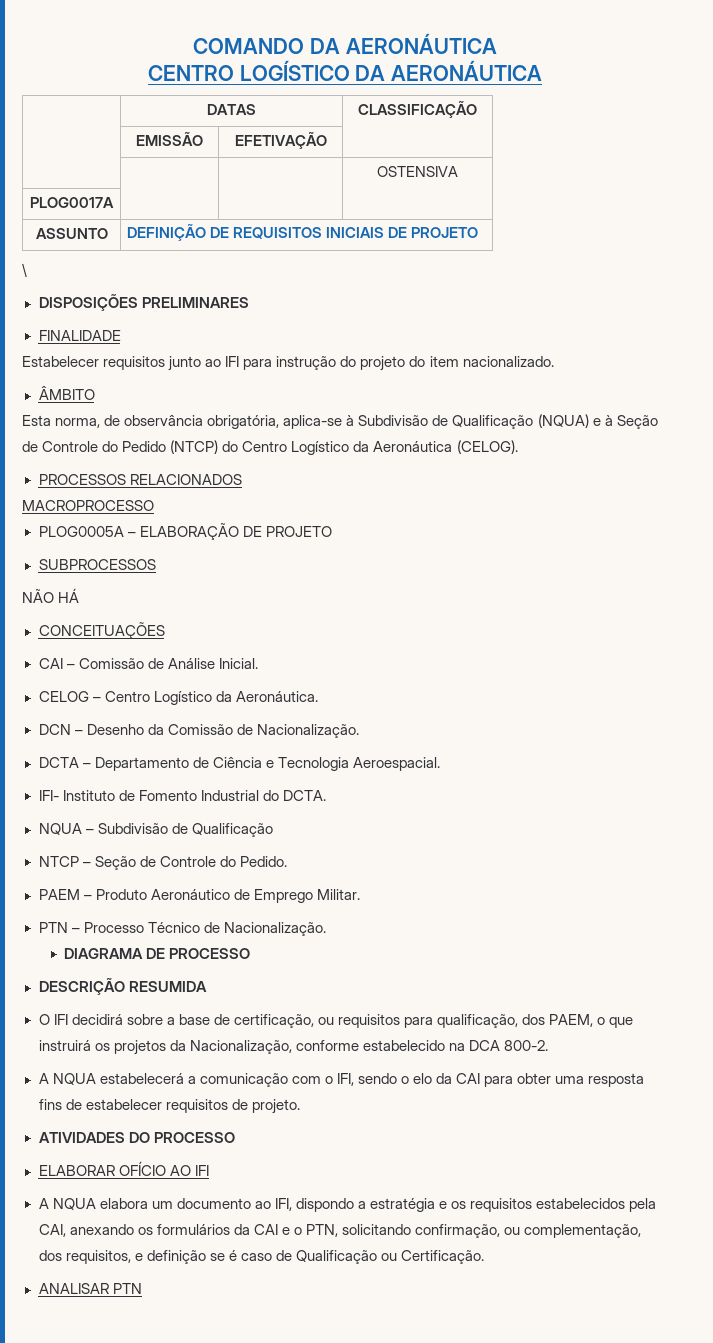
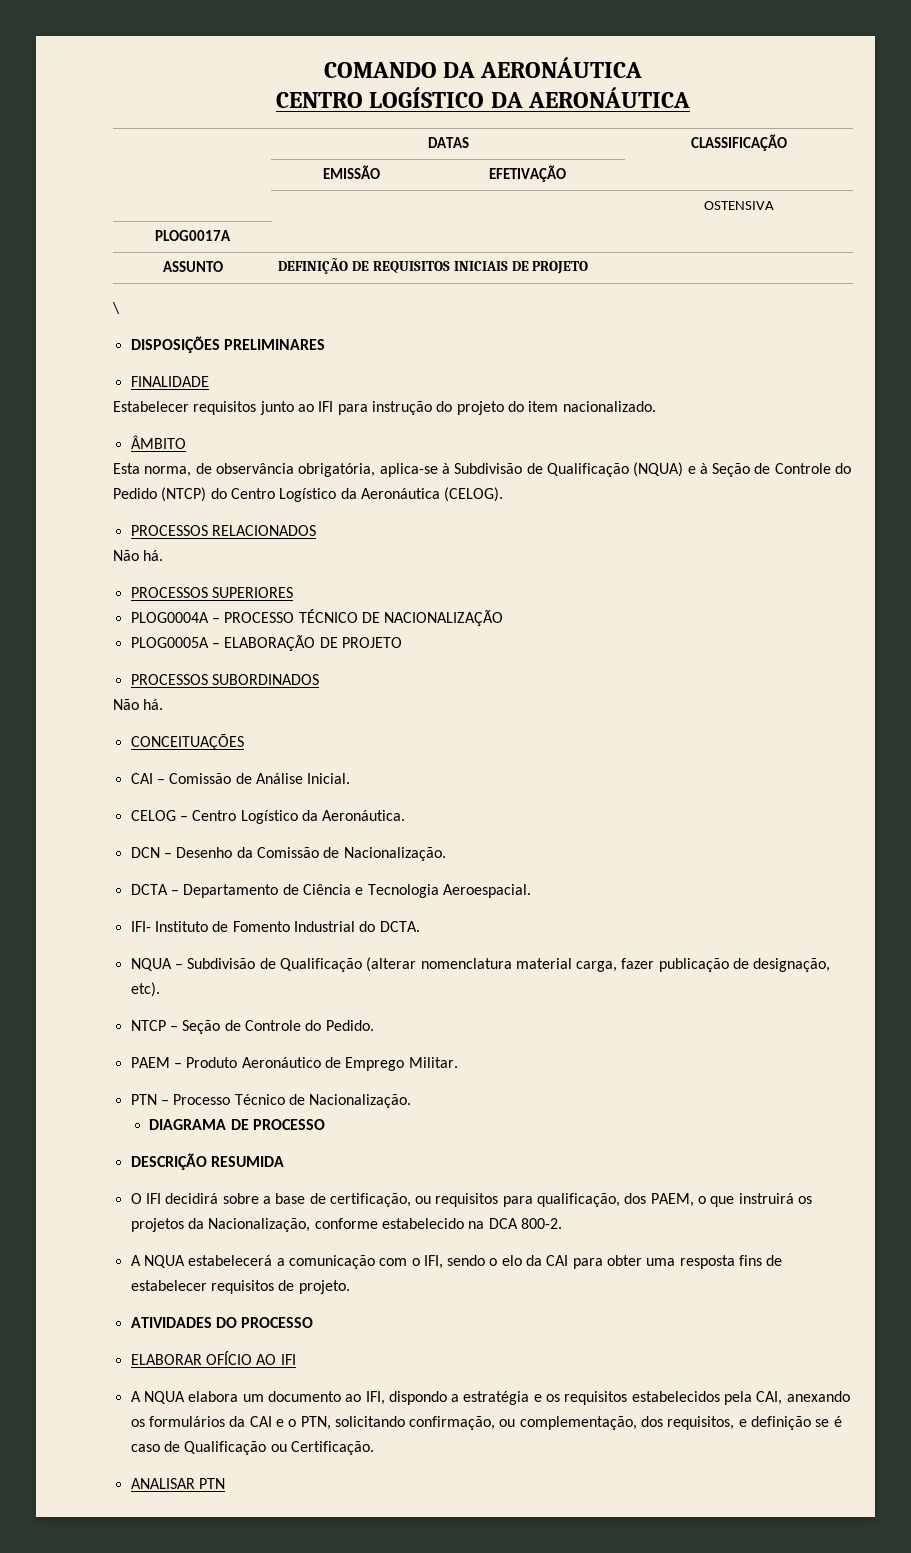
  PROCESSOS RELACIONADOS
- MACROPROCESSO
+ Não há.
+ PROCESSOS SUPERIORES
+ PLOG0004A – PROCESSO TÉCNICO DE NACIONALIZAÇÃO
- SUBPROCESSOS
- NÃO HÁ
+ PROCESSOS SUBORDINADOS
+ Não há.
- NQUA – Subdivisão de Qualificação
+ NQUA – Subdivisão de Qualificação (alterar nomenclatura material carga, fazer publicação de designação, etc).

